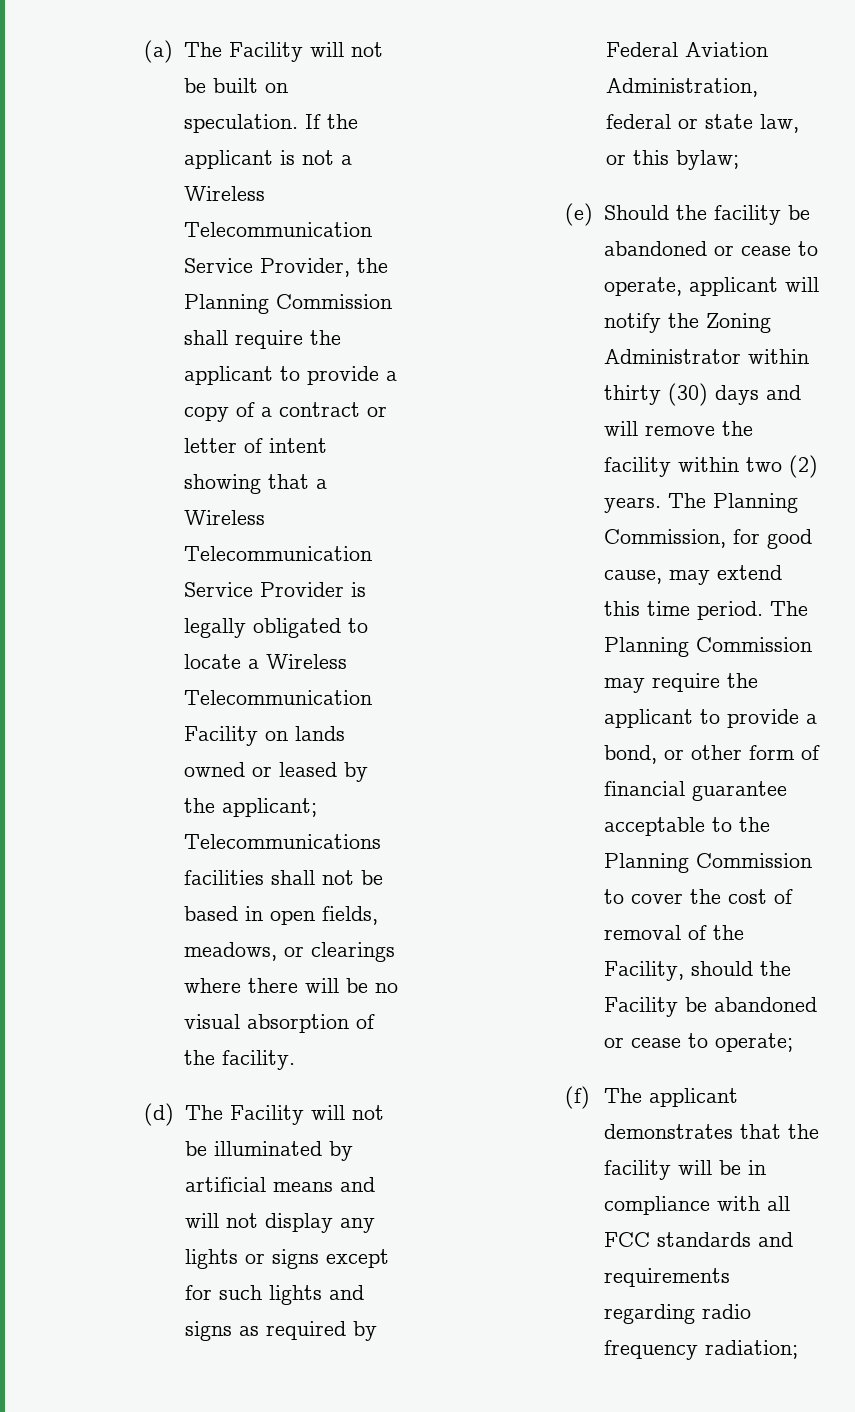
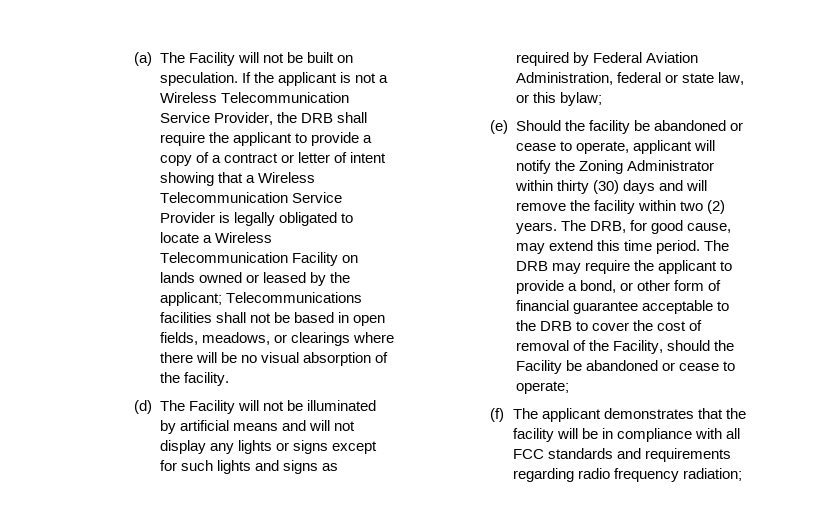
- If the applicant is not a Wireless Telecommunication Service Provider, the Planning Commission shall require the applicant to provide a copy of a contract or letter of intent showing that a Wireless Telecommunication Service Provider is legally obligated to locate a Wireless Telecommunication Facility on lands owned or leased by the applicant;
+ If the applicant is not a Wireless Telecommunication Service Provider, the DRB shall require the applicant to provide a copy of a contract or letter of intent showing that a Wireless Telecommunication Service Provider is legally obligated to locate a Wireless Telecommunication Facility on lands owned or leased by the applicant;
- The Planning Commission, for good cause, may extend this time period.
+ The DRB, for good cause, may extend this time period.
- The Planning Commission may require the applicant to provide a bond, or other form of financial guarantee acceptable to the Planning Commission to cover the cost of removal of the Facility, should the Facility be abandoned or cease to operate;
+ The DRB may require the applicant to provide a bond, or other form of financial guarantee acceptable to the DRB to cover the cost of removal of the Facility, should the Facility be abandoned or cease to operate;

